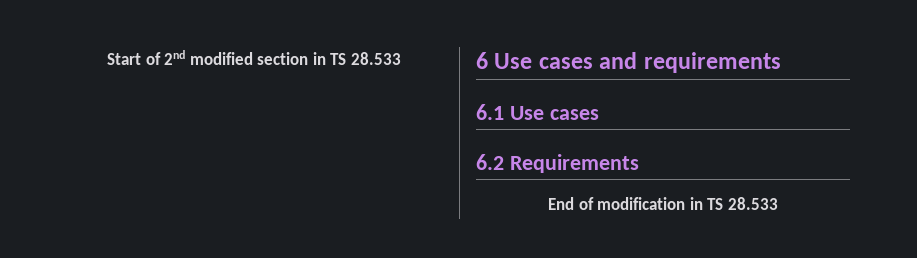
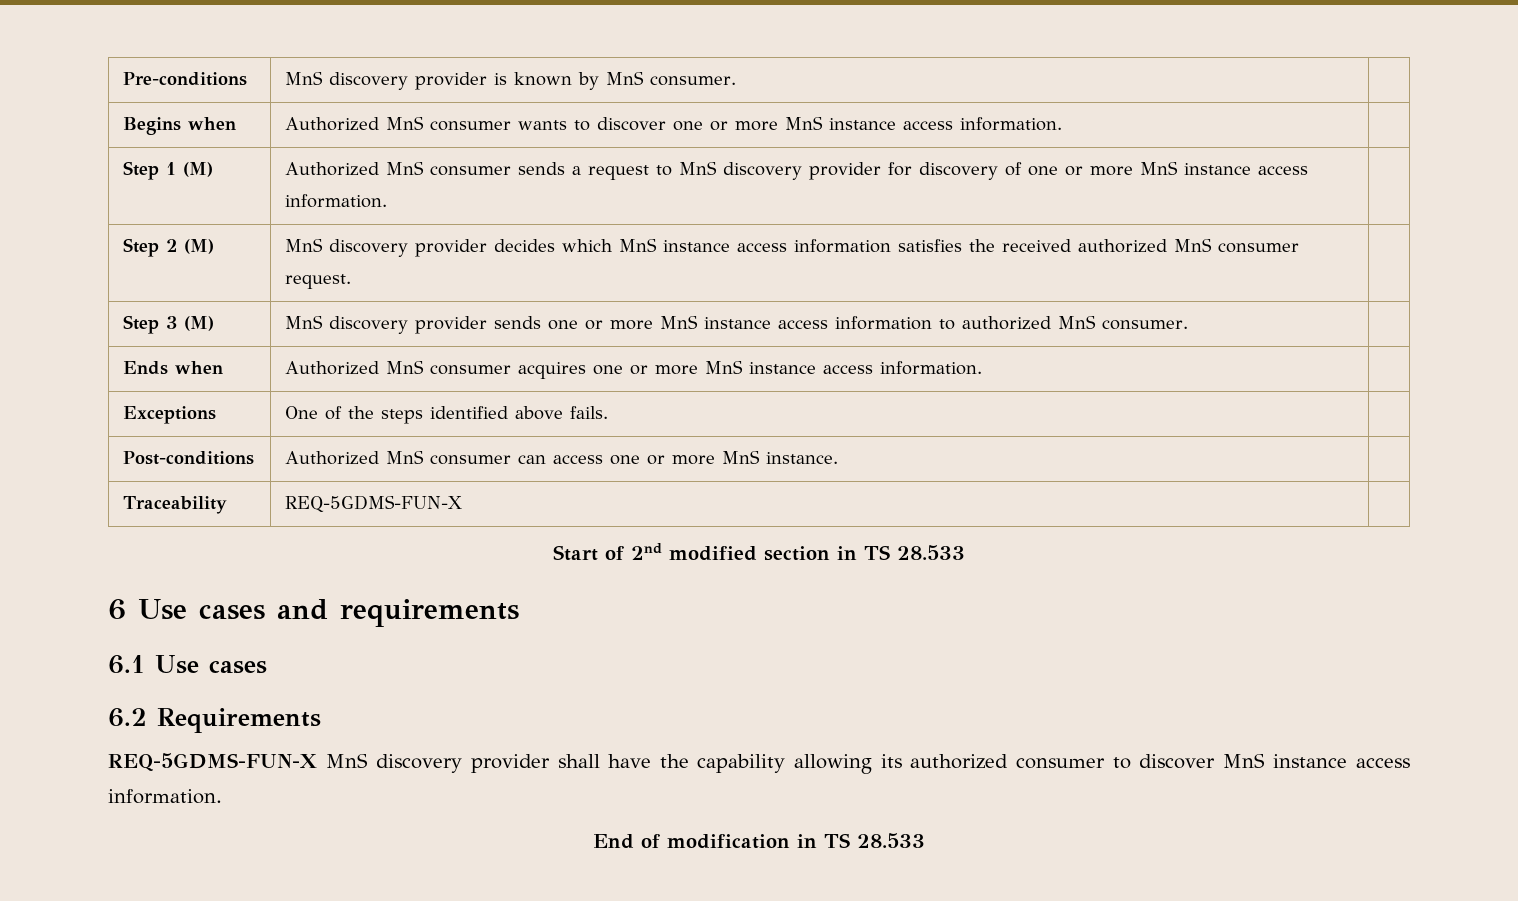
+ Pre-conditions | MnS discovery provider is known by MnS consumer. |
+ Begins when | Authorized MnS consumer wants to discover one or more MnS instance access information. |
+ Step 1 (M) | Authorized MnS consumer sends a request to MnS discovery provider for discovery of one or more MnS instance access information. |
+ Step 2 (M) | MnS discovery provider decides which MnS instance access information satisfies the received authorized MnS consumer request. |
+ Step 3 (M) | MnS discovery provider sends one or more MnS instance access information to authorized MnS consumer. |
+ Ends when | Authorized MnS consumer acquires one or more MnS instance access information. |
+ Exceptions | One of the steps identified above fails. |
+ Post-conditions | Authorized MnS consumer can access one or more MnS instance. |
+ Traceability | REQ-5GDMS-FUN-X |
+ REQ-5GDMS-FUN-X MnS discovery provider shall have the capability allowing its authorized consumer to discover MnS instance access information.

